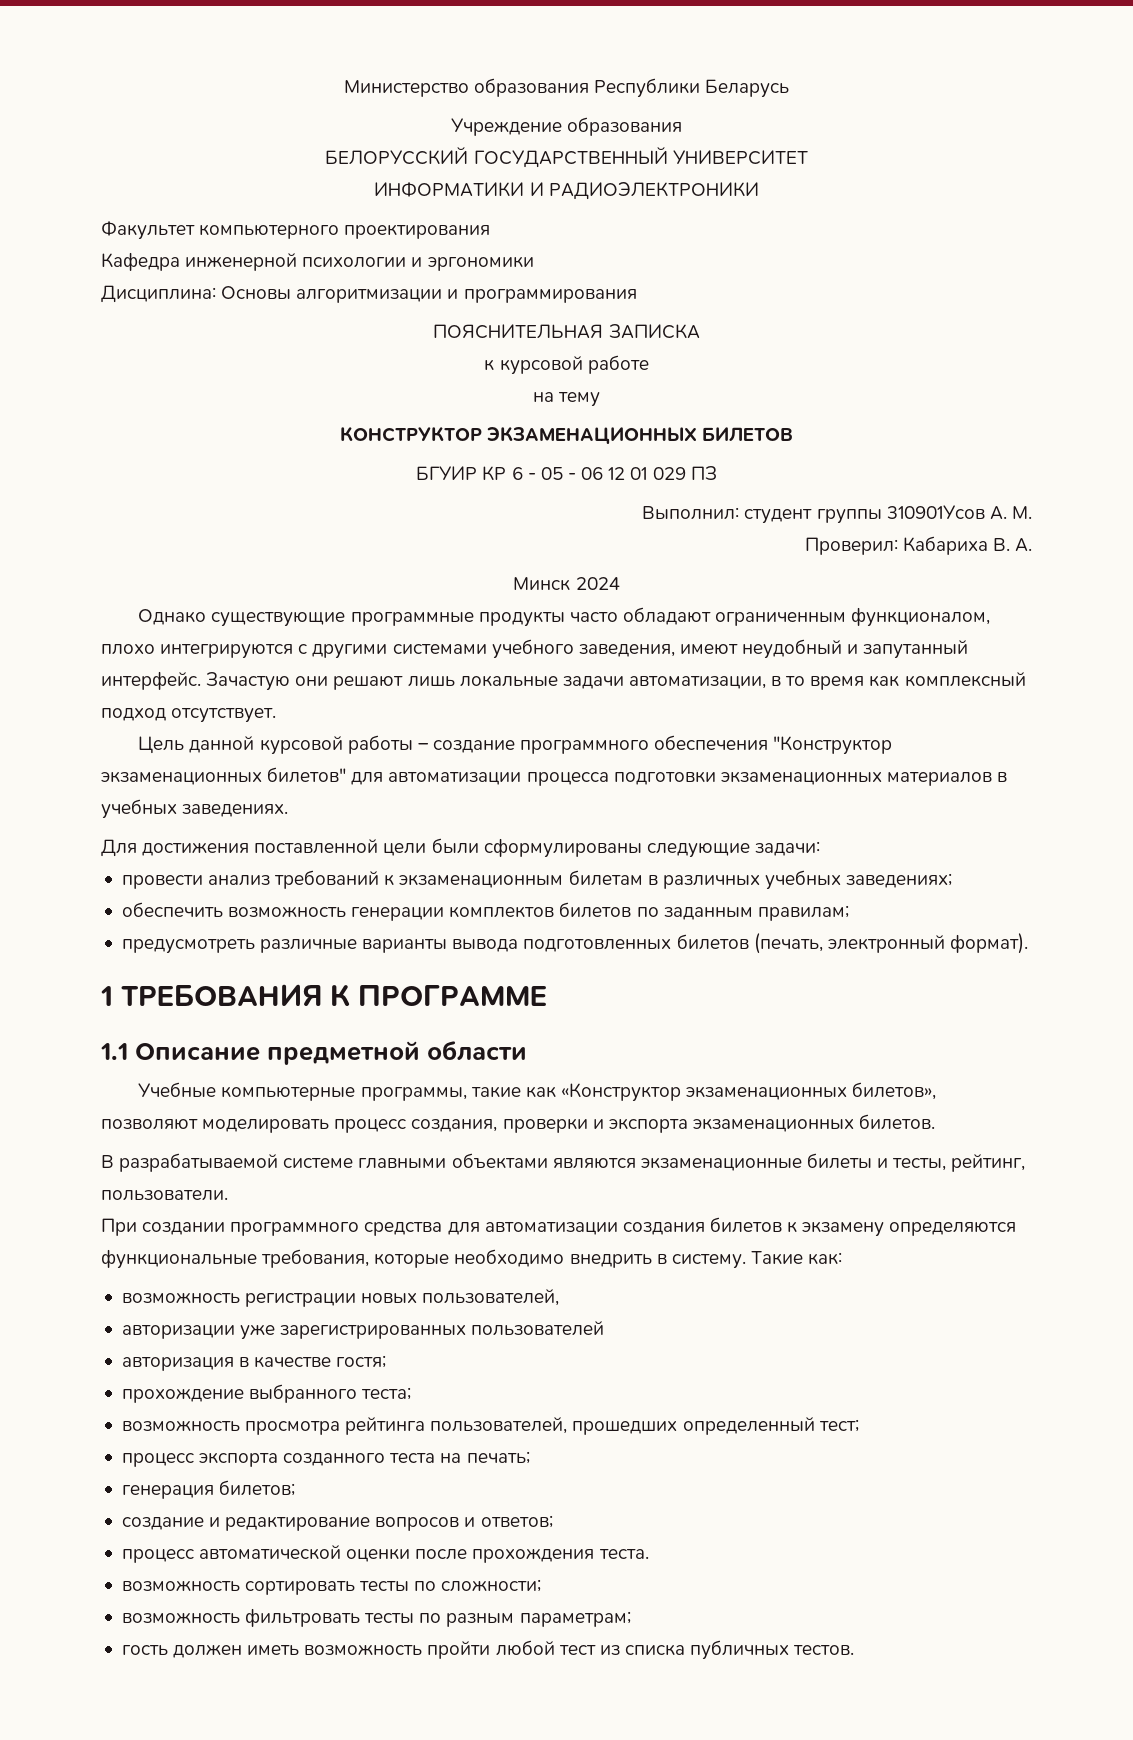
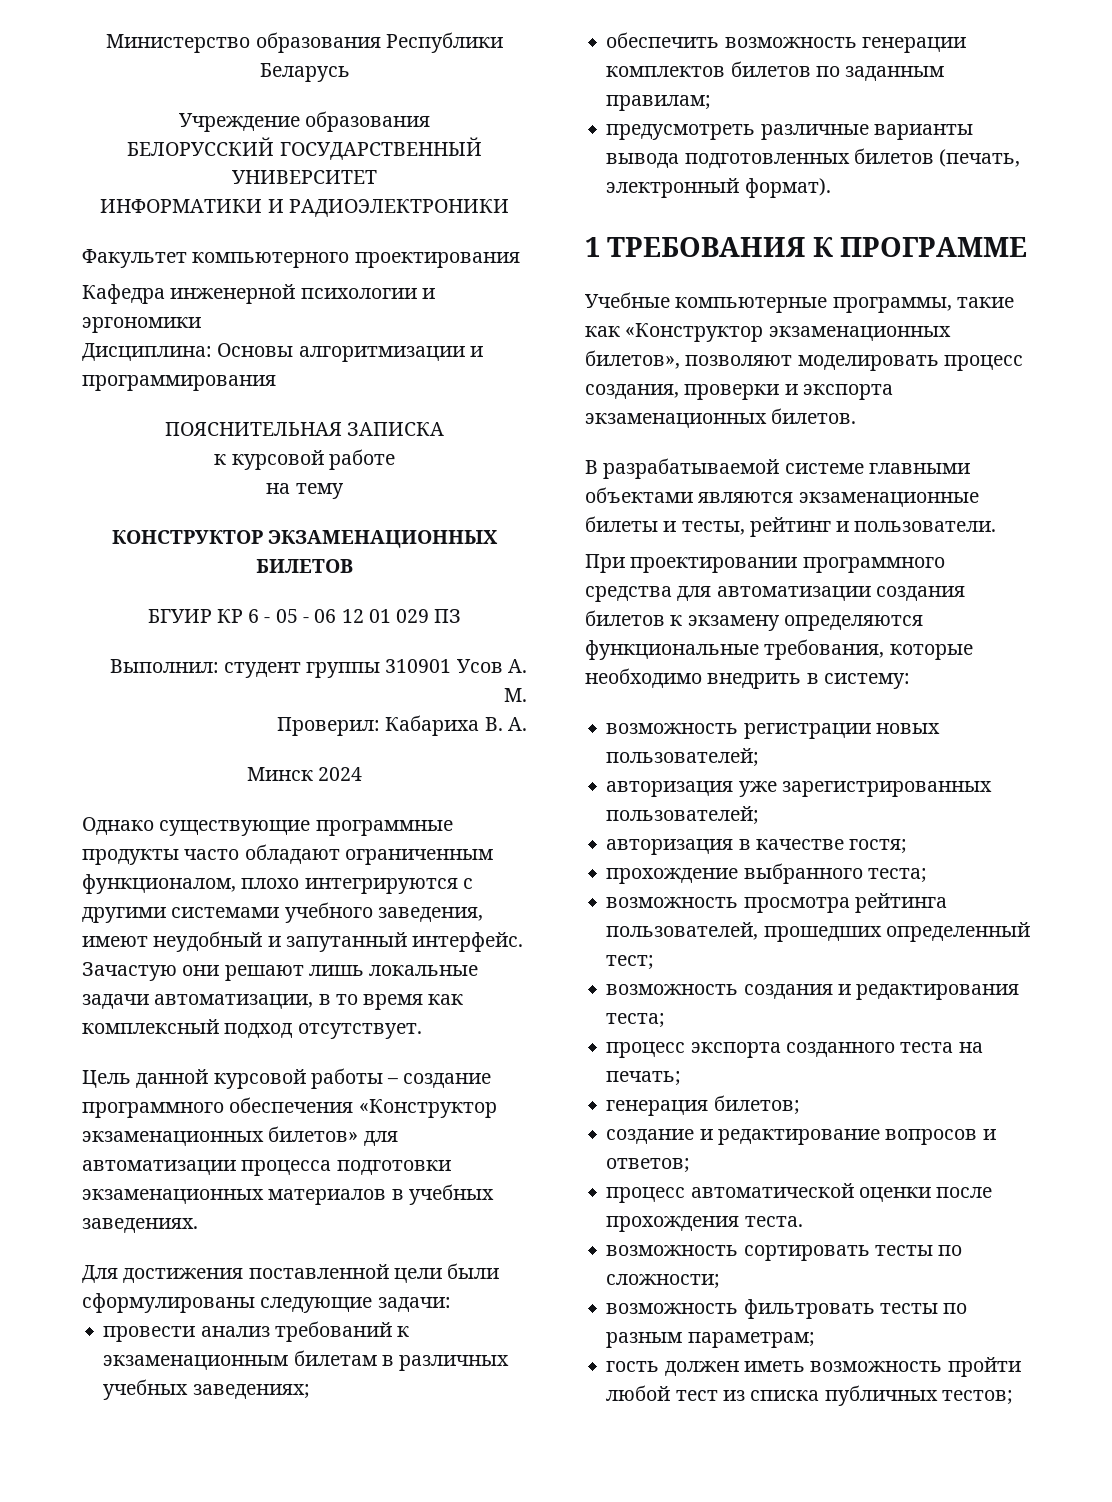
- Выполнил: студент группы 310901Усов А. М.
+ Выполнил: студент группы 310901 Усов А. М.
- Цель данной курсовой работы – создание программного обеспечения "Конструктор экзаменационных билетов" для автоматизации процесса подготовки экзаменационных материалов в учебных заведениях.
+ Цель данной курсовой работы – создание программного обеспечения «Конструктор экзаменационных билетов» для автоматизации процесса подготовки экзаменационных материалов в учебных заведениях.
- 1.1 Описание предметной области
- В разрабатываемой системе главными объектами являются экзаменационные билеты и тесты, рейтинг, пользователи.
+ В разрабатываемой системе главными объектами являются экзаменационные билеты и тесты, рейтинг и пользователи.
- При создании программного средства для автоматизации создания билетов к экзамену определяются функциональные требования, которые необходимо внедрить в систему. Такие как:
+ При проектировании программного средства для автоматизации создания билетов к экзамену определяются функциональные требования, которые необходимо внедрить в систему:
- возможность регистрации новых пользователей,
- авторизации уже зарегистрированных пользователей
+ возможность регистрации новых пользователей;
+ авторизация уже зарегистрированных пользователей;
+ возможность создания и редактирования теста;
- гость должен иметь возможность пройти любой тест из списка публичных тестов.
+ гость должен иметь возможность пройти любой тест из списка публичных тестов;

